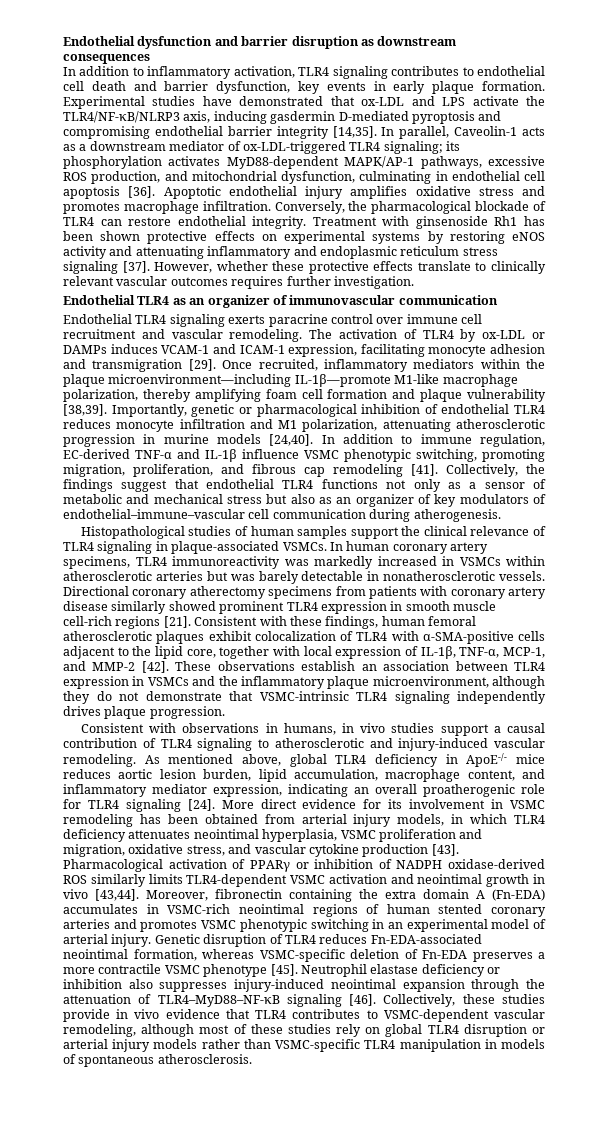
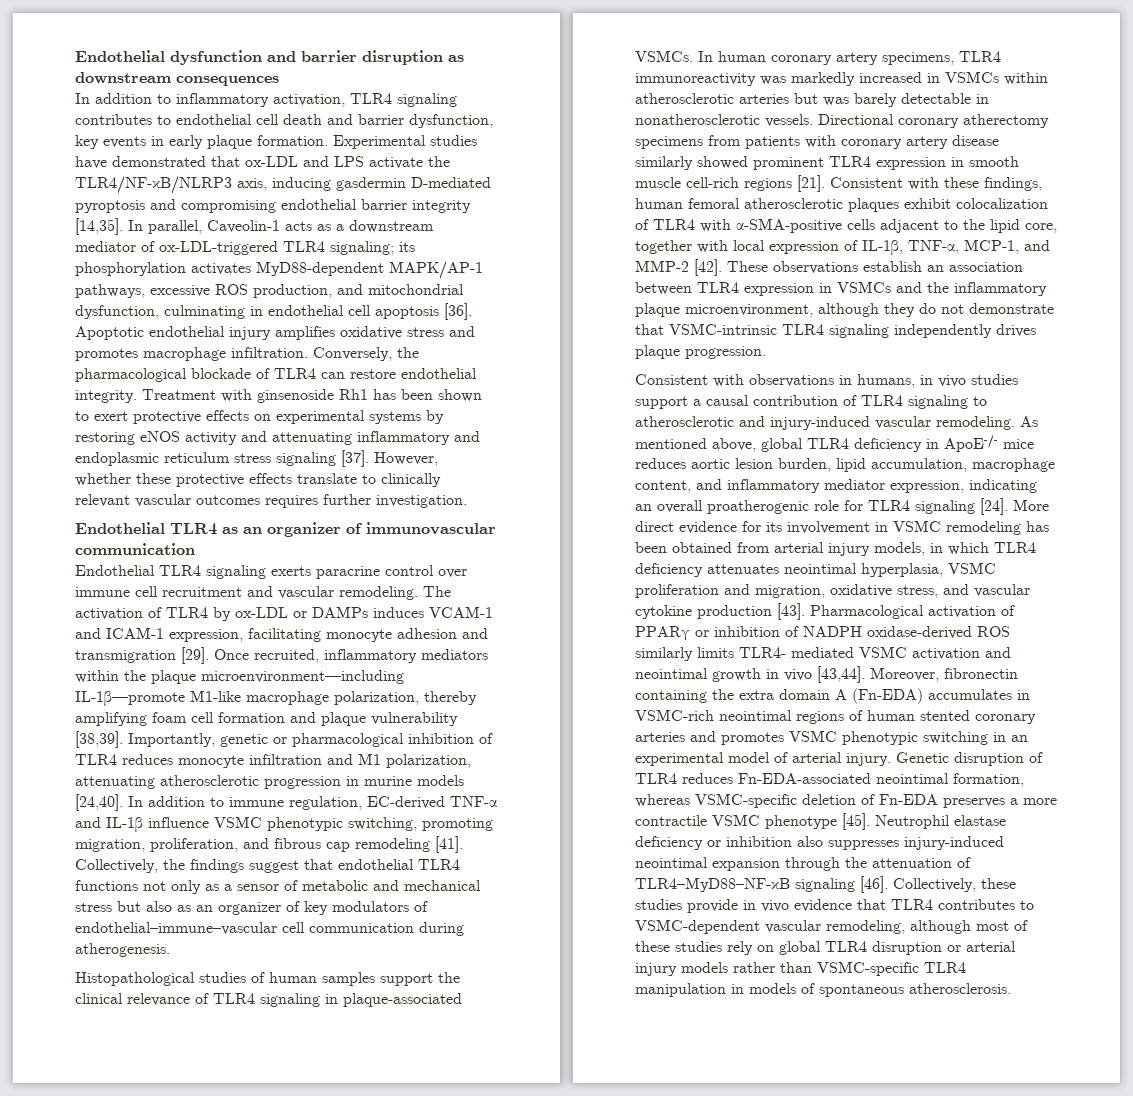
- Treatment with ginsenoside Rh1 has been shown protective effects on experimental systems by restoring eNOS activity and attenuating inflammatory and endoplasmic reticulum stress signaling [37].
+ Treatment with ginsenoside Rh1 has been shown to exert protective effects on experimental systems by restoring eNOS activity and attenuating inflammatory and endoplasmic reticulum stress signaling [37].
- Importantly, genetic or pharmacological inhibition of endothelial TLR4 reduces monocyte infiltration and M1 polarization, attenuating atherosclerotic progression in murine models [24,40].
+ Importantly, genetic or pharmacological inhibition of TLR4 reduces monocyte infiltration and M1 polarization, attenuating atherosclerotic progression in murine models [24,40].
- Pharmacological activation of PPARγ or inhibition of NADPH oxidase-derived ROS similarly limits TLR4-dependent VSMC activation and neointimal growth in vivo [43,44].
+ Pharmacological activation of PPARγ or inhibition of NADPH oxidase-derived ROS similarly limits TLR4- mediated VSMC activation and neointimal growth in vivo [43,44].

